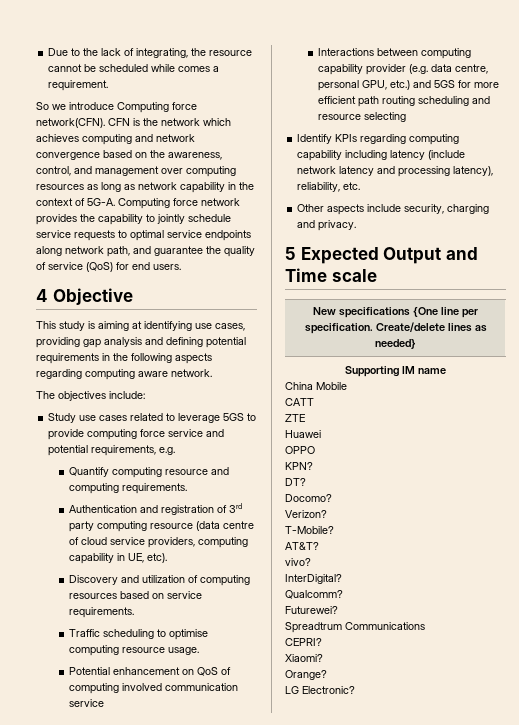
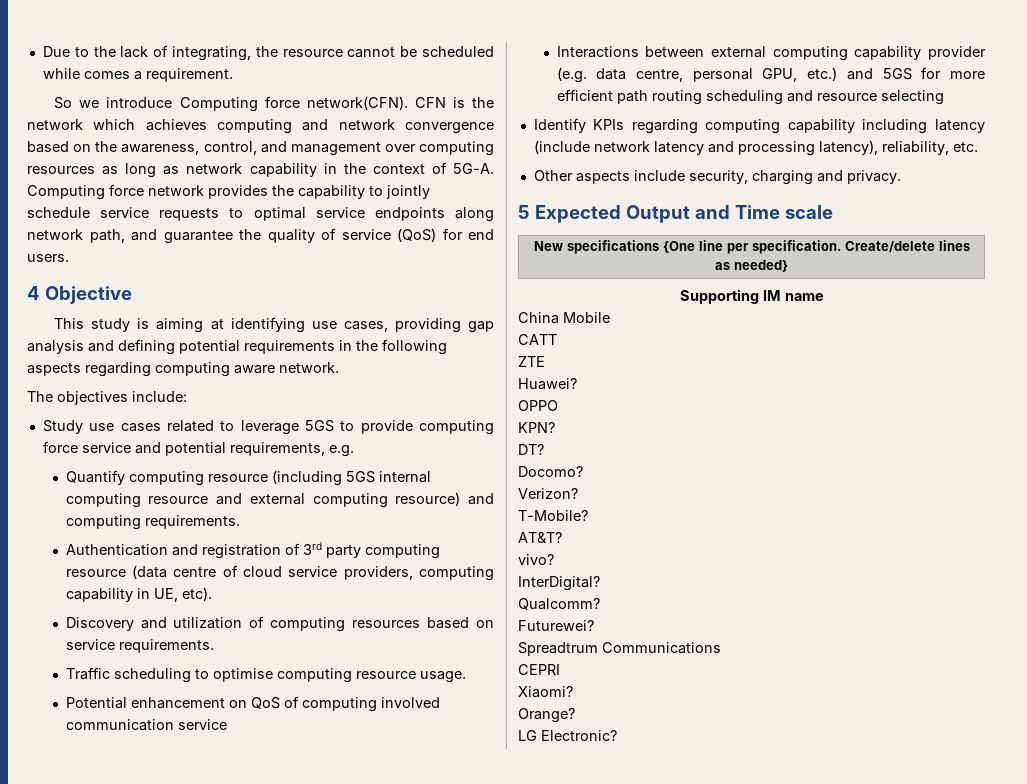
- Quantify computing resource and computing requirements.
+ Quantify computing resource (including 5GS internal computing resource and external computing resource) and computing requirements.
- Interactions between computing capability provider (e.g. data centre, personal GPU, etc.) and 5GS for more efficient path routing scheduling and resource selecting
+ Interactions between external computing capability provider (e.g. data centre, personal GPU, etc.) and 5GS for more efficient path routing scheduling and resource selecting
- Huawei
+ Huawei?
- CEPRI?
+ CEPRI

